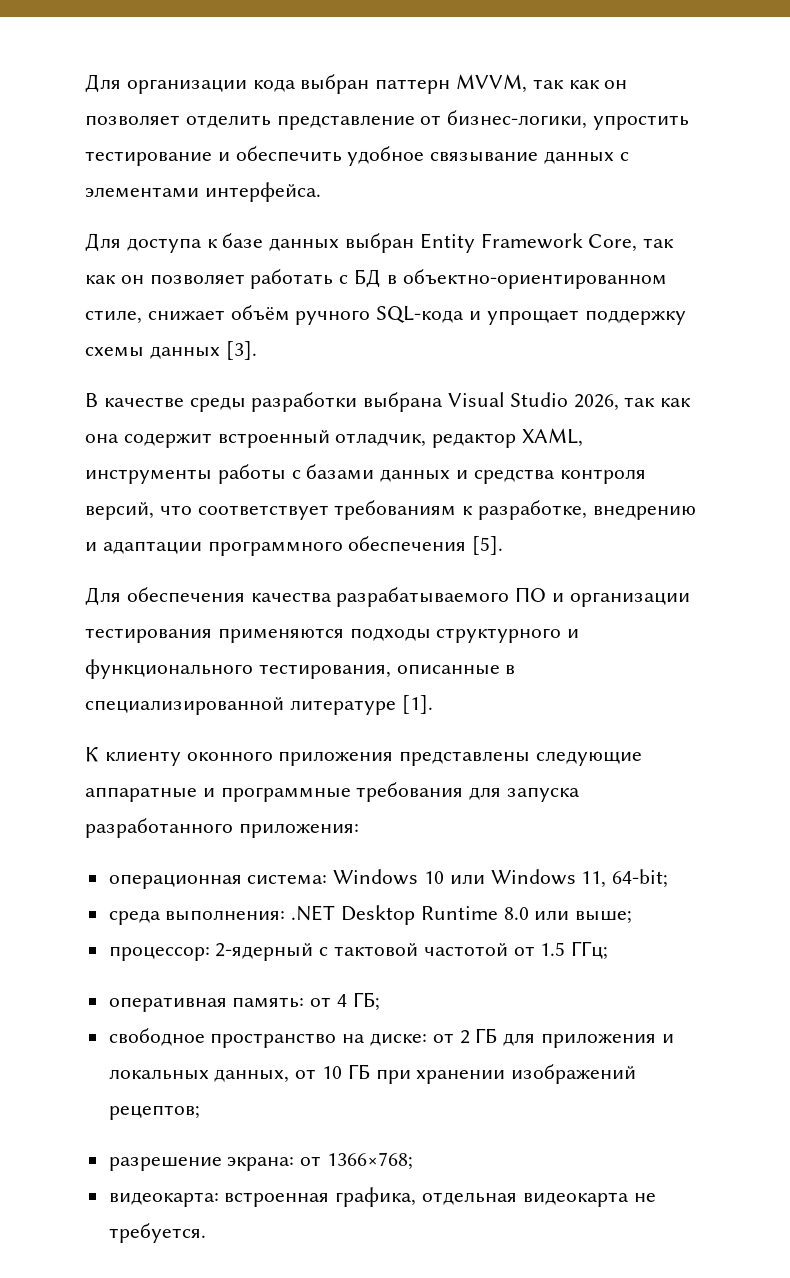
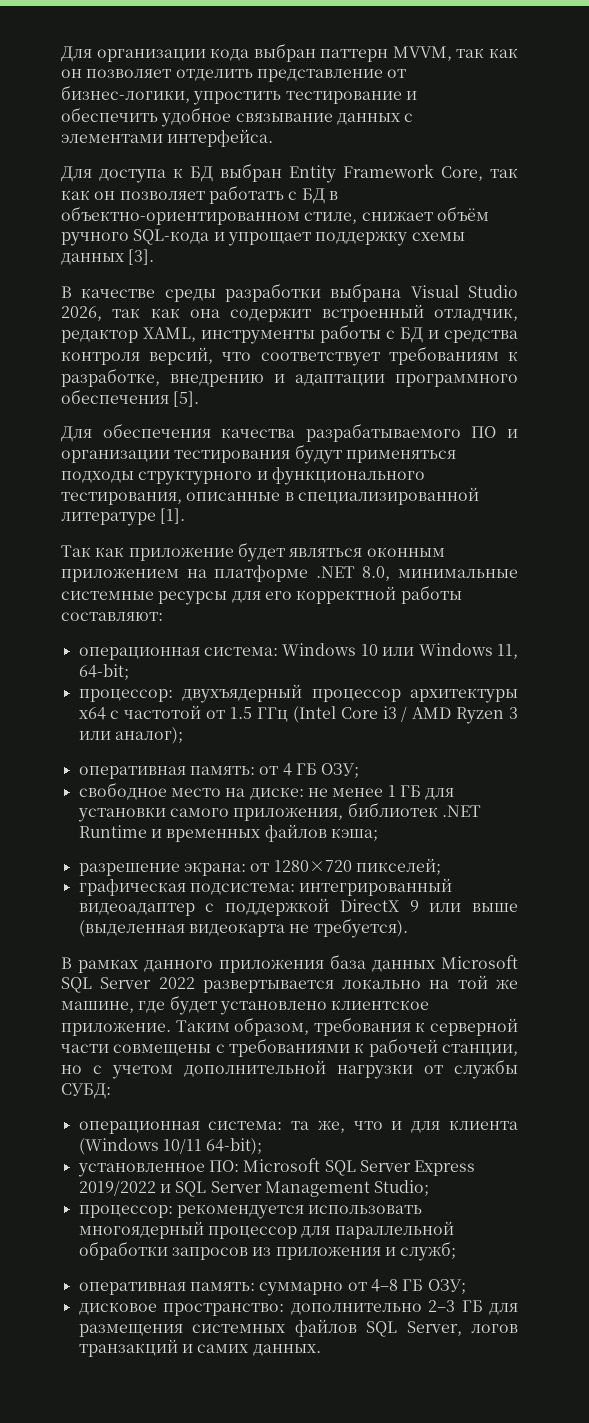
- Для доступа к базе данных выбран Entity Framework Core, так как он позволяет работать с БД в объектно-ориентированном стиле, снижает объём ручного SQL-кода и упрощает поддержку схемы данных [3].
+ Для доступа к БД выбран Entity Framework Core, так как он позволяет работать с БД в объектно-ориентированном стиле, снижает объём ручного SQL-кода и упрощает поддержку схемы данных [3].
- В качестве среды разработки выбрана Visual Studio 2026, так как она содержит встроенный отладчик, редактор XAML, инструменты работы с базами данных и средства контроля версий, что соответствует требованиям к разработке, внедрению и адаптации программного обеспечения [5].
+ В качестве среды разработки выбрана Visual Studio 2026, так как она содержит встроенный отладчик, редактор XAML, инструменты работы с БД и средства контроля версий, что соответствует требованиям к разработке, внедрению и адаптации программного обеспечения [5].
- Для обеспечения качества разрабатываемого ПО и организации тестирования применяются подходы структурного и функционального тестирования, описанные в специализированной литературе [1].
+ Для обеспечения качества разрабатываемого ПО и организации тестирования будут применяться подходы структурного и функционального тестирования, описанные в специализированной литературе [1].
- К клиенту оконного приложения представлены следующие аппаратные и программные требования для запуска разработанного приложения:
+ Так как приложение будет являться оконным приложением на платформе .NET 8.0, минимальные системные ресурсы для его корректной работы составляют:
- среда выполнения: .NET Desktop Runtime 8.0 или выше;
- процессор: 2-ядерный с тактовой частотой от 1.5 ГГц;
+ процессор: двухъядерный процессор архитектуры x64 с частотой от 1.5 ГГц (Intel Core i3 / AMD Ryzen 3 или аналог);
- оперативная память: от 4 ГБ;
+ оперативная память: от 4 ГБ ОЗУ;
- свободное пространство на диске: от 2 ГБ для приложения и локальных данных, от 10 ГБ при хранении изображений рецептов;
- разрешение экрана: от 1366×768;
- видеокарта: встроенная графика, отдельная видеокарта не требуется.
+ свободное место на диске: не менее 1 ГБ для установки самого приложения, библиотек .NET Runtime и временных файлов кэша;
+ разрешение экрана: от 1280×720 пикселей;
+ графическая подсистема: интегрированный видеоадаптер с поддержкой DirectX 9 или выше (выделенная видеокарта не требуется).
+ В рамках данного приложения база данных Microsoft SQL Server 2022 развертывается локально на той же машине, где будет установлено клиентское приложение. Таким образом, требования к серверной части совмещены с требованиями к рабочей станции, но с учетом дополнительной нагрузки от службы СУБД:
+ операционная система: та же, что и для клиента (Windows 10/11 64-bit);
+ установленное ПО: Microsoft SQL Server Express 2019/2022 и SQL Server Management Studio;
+ процессор: рекомендуется использовать многоядерный процессор для параллельной обработки запросов из приложения и служб;
+ оперативная память: суммарно от 4–8 ГБ ОЗУ;
+ дисковое пространство: дополнительно 2–3 ГБ для размещения системных файлов SQL Server, логов транзакций и самих данных.

